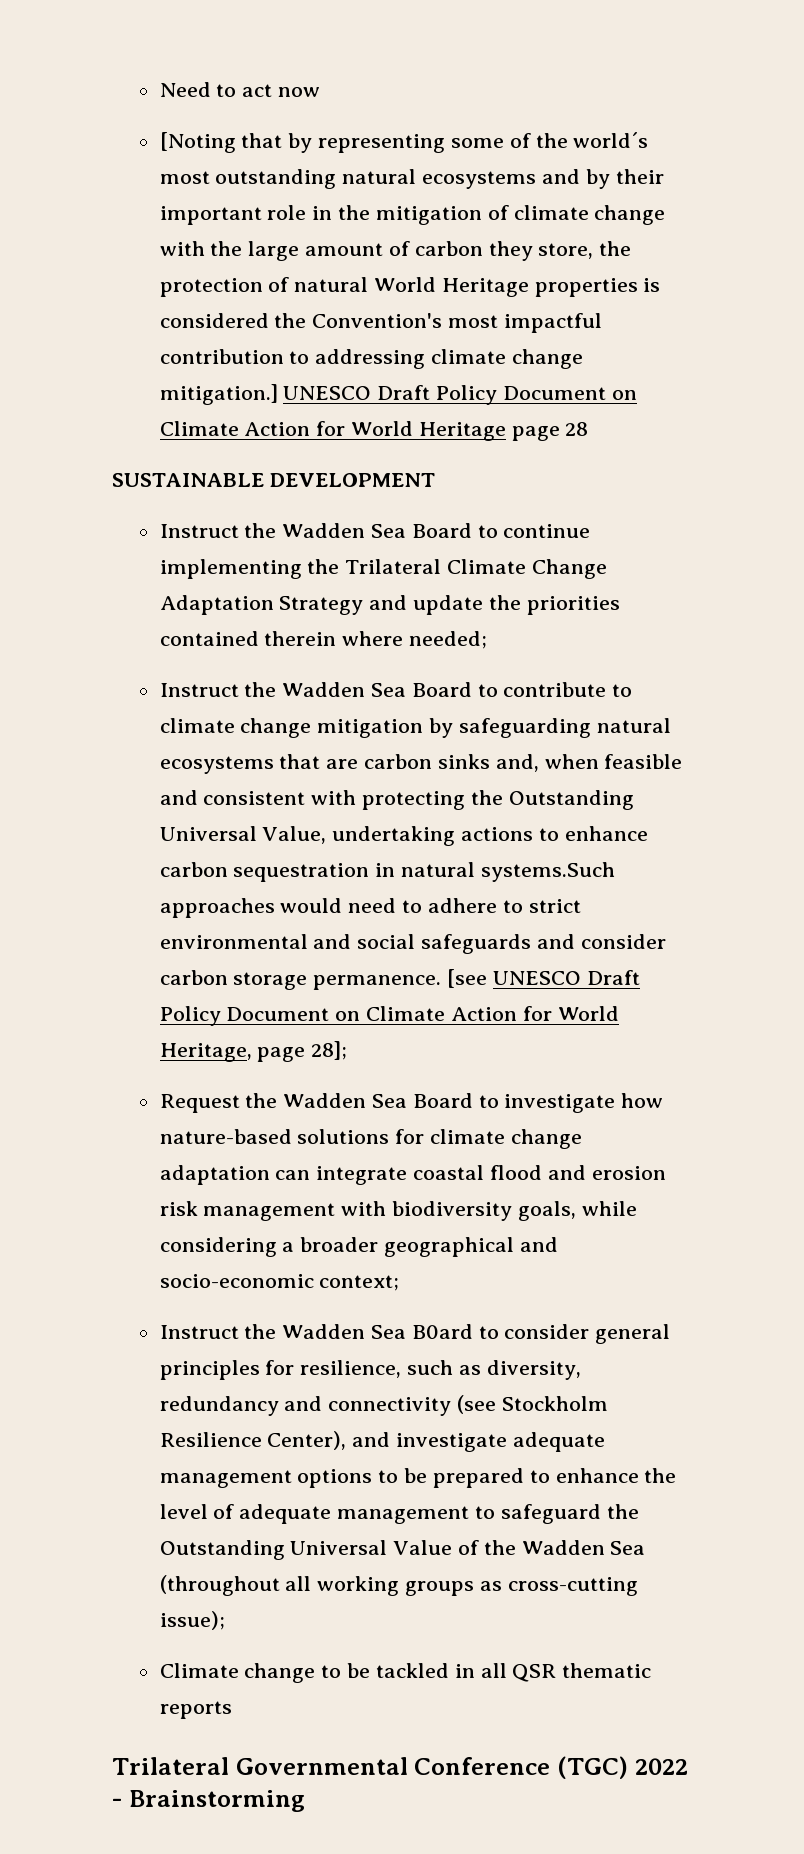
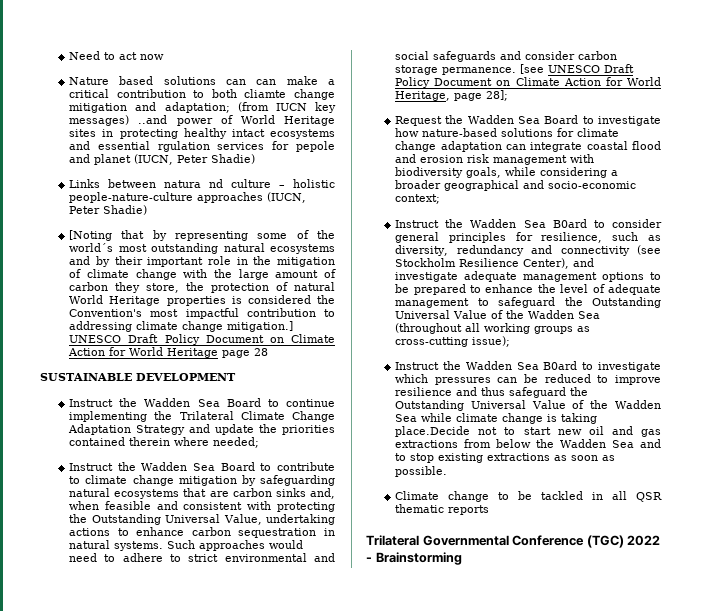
+ Nature based solutions can can make a critical contribution to both cliamte change mitigation and adaptation; (from IUCN key messages) ..and power of World Heritage sites in protecting healthy intact ecosystems and essential rgulation services for pepole and planet (IUCN, Peter Shadie)
+ Links between natura nd culture – holistic people-nature-culture approaches (IUCN, Peter Shadie)
- Instruct the Wadden Sea Board to contribute to climate change mitigation by safeguarding natural ecosystems that are carbon sinks and, when feasible and consistent with protecting the Outstanding Universal Value, undertaking actions to enhance carbon sequestration in natural systems.Such approaches would need to adhere to strict environmental and social safeguards and consider carbon storage permanence.
+ Instruct the Wadden Sea Board to contribute to climate change mitigation by safeguarding natural ecosystems that are carbon sinks and, when feasible and consistent with protecting the Outstanding Universal Value, undertaking actions to enhance carbon sequestration in natural systems. Such approaches would need to adhere to strict environmental and social safeguards and consider carbon storage permanence.
+ Instruct the Wadden Sea B0ard to investigate which pressures can be reduced to improve resilience and thus safeguard the Outstanding Universal Value of the Wadden Sea while climate change is taking place.Decide not to start new oil and gas extractions from below the Wadden Sea and to stop existing extractions as soon as possible.

